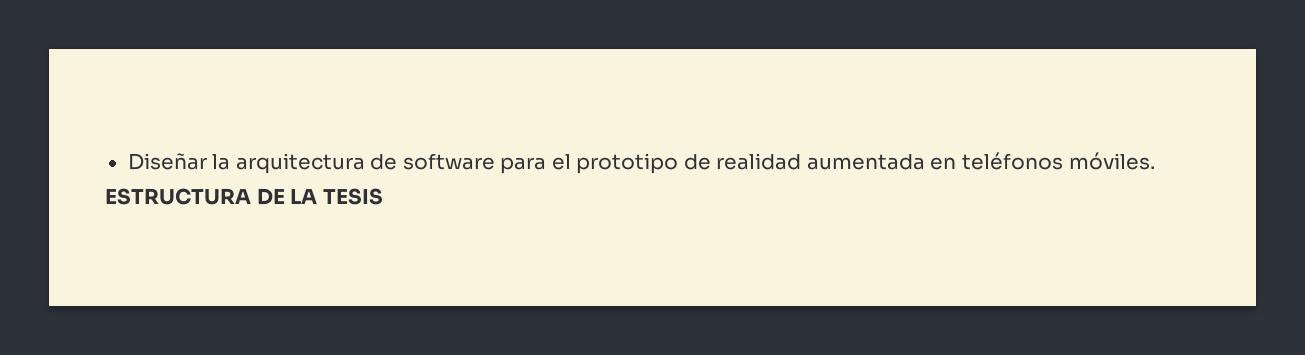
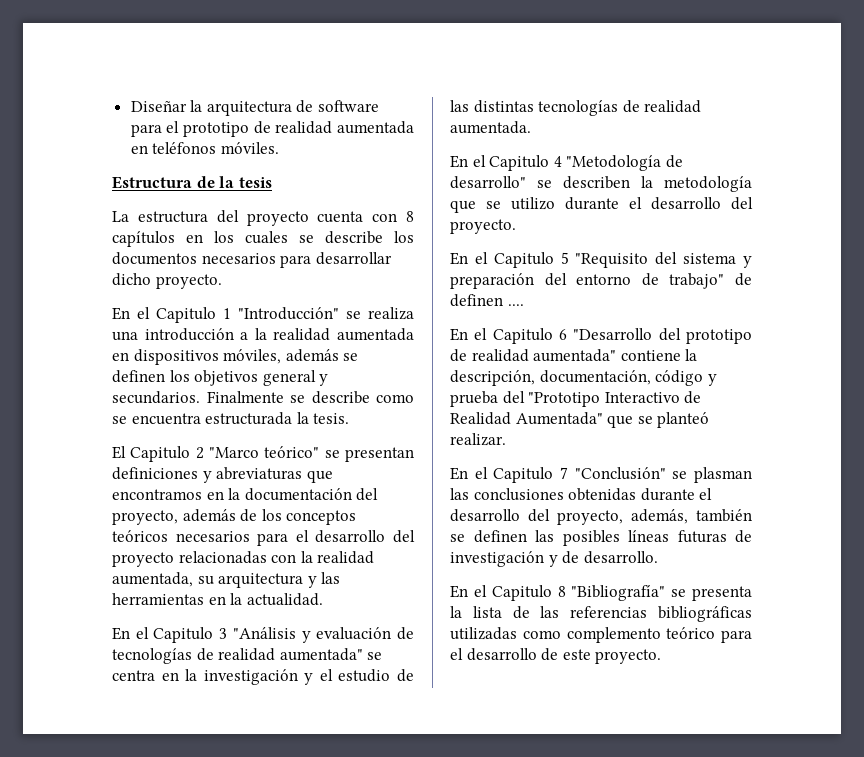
- ESTRUCTURA DE LA TESIS
+ Estructura de la tesis
+ La estructura del proyecto cuenta con 8 capítulos en los cuales se describe los documentos necesarios para desarrollar dicho proyecto.
+ En el Capitulo 1 "Introducción" se realiza una introducción a la realidad aumentada en dispositivos móviles, además se definen los objetivos general y secundarios. Finalmente se describe como se encuentra estructurada la tesis.
+ El Capitulo 2 "Marco teórico" se presentan definiciones y abreviaturas que encontramos en la documentación del proyecto, además de los conceptos teóricos necesarios para el desarrollo del proyecto relacionadas con la realidad aumentada, su arquitectura y las herramientas en la actualidad.
+ En el Capitulo 3 "Análisis y evaluación de tecnologías de realidad aumentada" se centra en la investigación y el estudio de las distintas tecnologías de realidad aumentada.
+ En el Capitulo 4 "Metodología de desarrollo" se describen la metodología que se utilizo durante el desarrollo del proyecto.
+ En el Capitulo 5 "Requisito del sistema y preparación del entorno de trabajo" de definen ....
+ En el Capitulo 6 "Desarrollo del prototipo de realidad aumentada" contiene la descripción, documentación, código y prueba del "Prototipo Interactivo de Realidad Aumentada" que se planteó realizar.
+ En el Capitulo 7 "Conclusión" se plasman las conclusiones obtenidas durante el desarrollo del proyecto, además, también se definen las posibles líneas futuras de investigación y de desarrollo.
+ En el Capitulo 8 "Bibliografía" se presenta la lista de las referencias bibliográficas utilizadas como complemento teórico para el desarrollo de este proyecto.

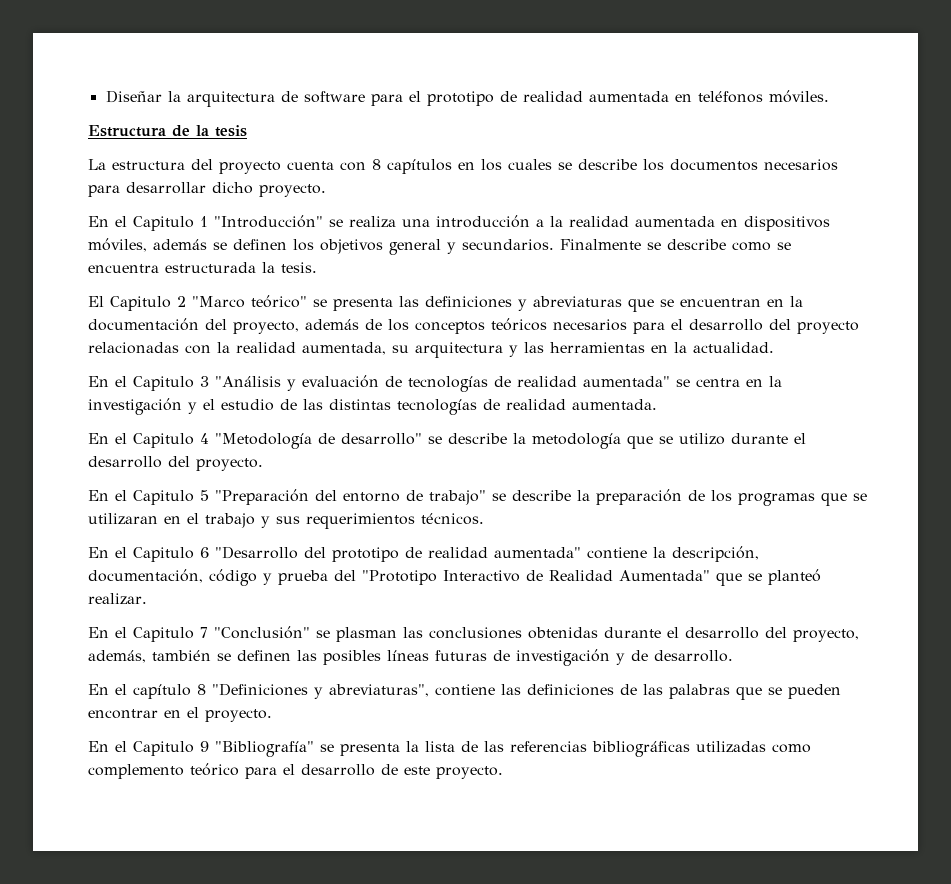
- El Capitulo 2 "Marco teórico" se presentan definiciones y abreviaturas que encontramos en la documentación del proyecto, además de los conceptos teóricos necesarios para el desarrollo del proyecto relacionadas con la realidad aumentada, su arquitectura y las herramientas en la actualidad.
+ El Capitulo 2 "Marco teórico" se presenta las definiciones y abreviaturas que se encuentran en la documentación del proyecto, además de los conceptos teóricos necesarios para el desarrollo del proyecto relacionadas con la realidad aumentada, su arquitectura y las herramientas en la actualidad.
- En el Capitulo 4 "Metodología de desarrollo" se describen la metodología que se utilizo durante el desarrollo del proyecto.
+ En el Capitulo 4 "Metodología de desarrollo" se describe la metodología que se utilizo durante el desarrollo del proyecto.
- En el Capitulo 5 "Requisito del sistema y preparación del entorno de trabajo" de definen ....
+ En el Capitulo 5 "Preparación del entorno de trabajo" se describe la preparación de los programas que se utilizaran en el trabajo y sus requerimientos técnicos.
- En el Capitulo 8 "Bibliografía" se presenta la lista de las referencias bibliográficas utilizadas como complemento teórico para el desarrollo de este proyecto.
+ En el capítulo 8 "Definiciones y abreviaturas", contiene las definiciones de las palabras que se pueden encontrar en el proyecto.
+ En el Capitulo 9 "Bibliografía" se presenta la lista de las referencias bibliográficas utilizadas como complemento teórico para el desarrollo de este proyecto.

